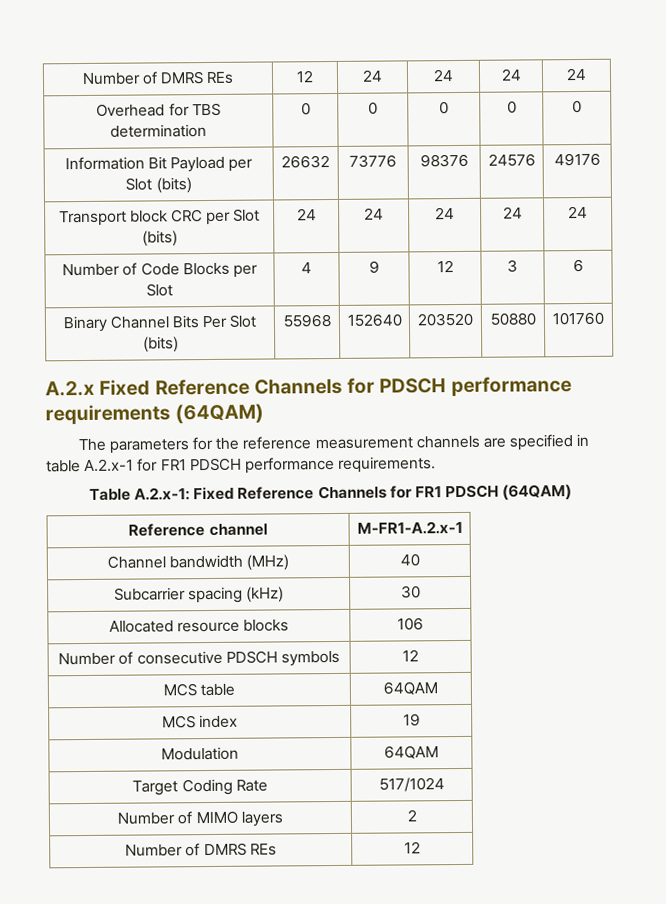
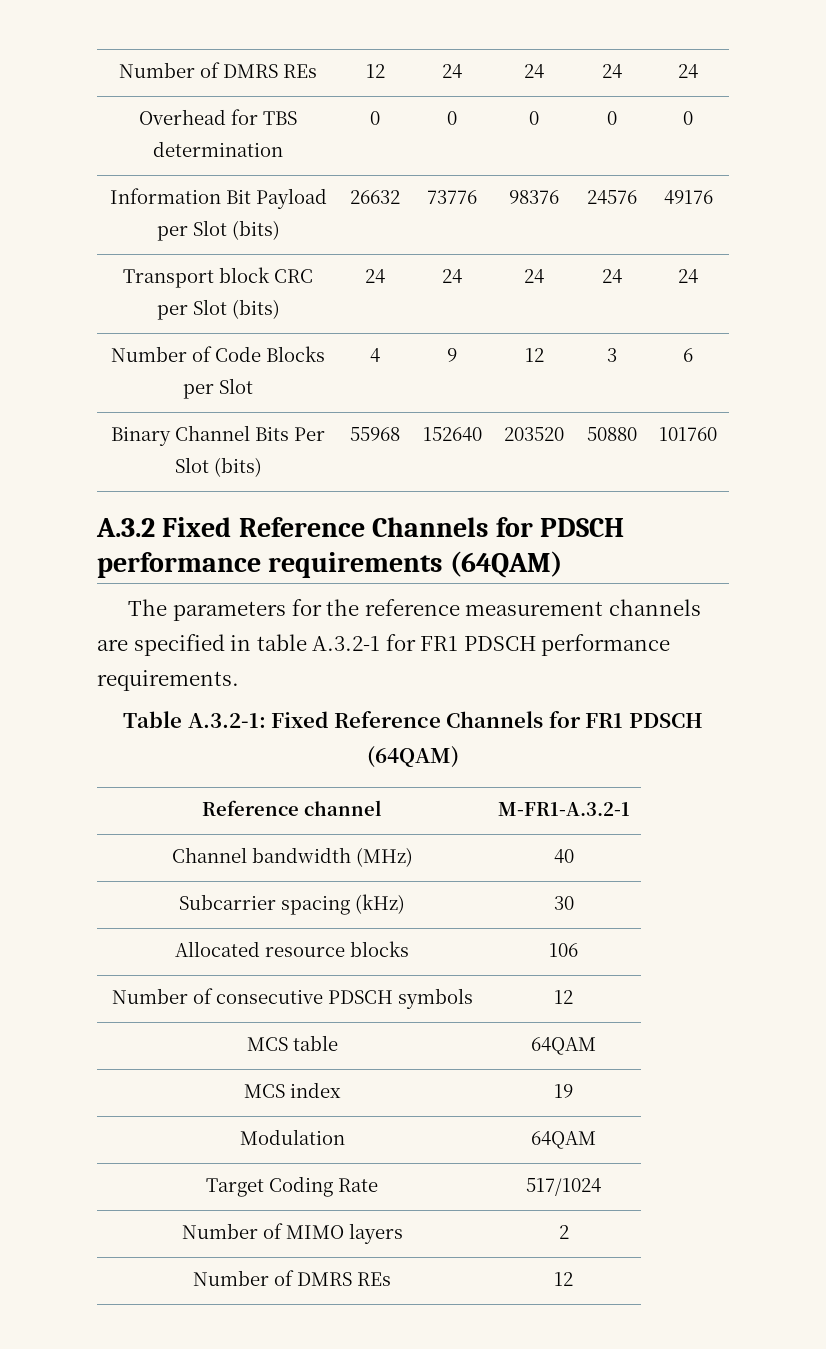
- A.2.x Fixed Reference Channels for PDSCH performance requirements (64QAM)
+ A.3.2 Fixed Reference Channels for PDSCH performance requirements (64QAM)
- The parameters for the reference measurement channels are specified in table A.2.x-1 for FR1 PDSCH performance requirements.
+ The parameters for the reference measurement channels are specified in table A.3.2-1 for FR1 PDSCH performance requirements.
- Table A.2.x-1: Fixed Reference Channels for FR1 PDSCH (64QAM)
+ Table A.3.2-1: Fixed Reference Channels for FR1 PDSCH (64QAM)
- Reference channel | M-FR1-A.2.x-1
+ Reference channel | M-FR1-A.3.2-1

